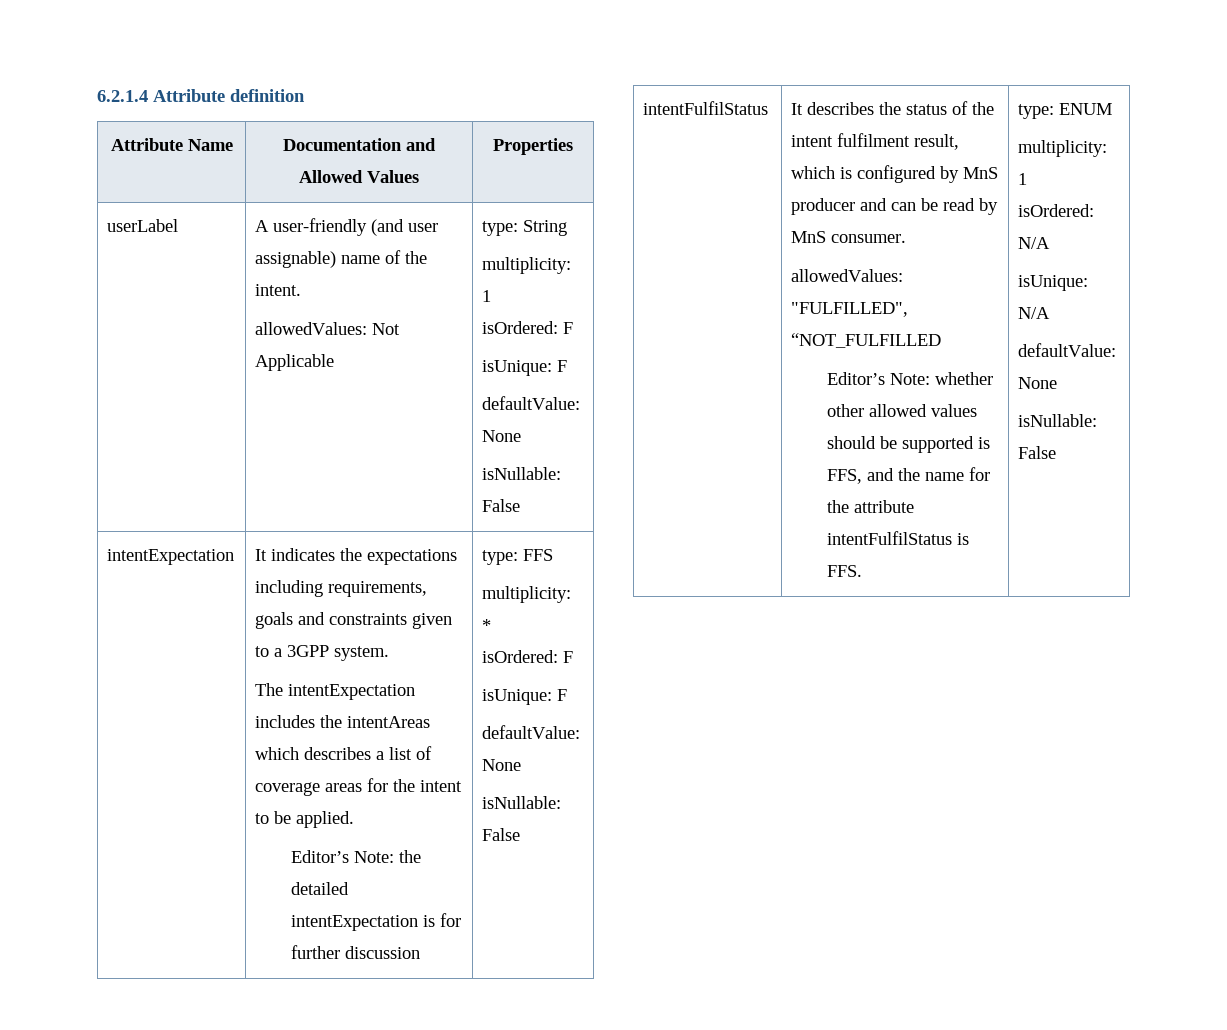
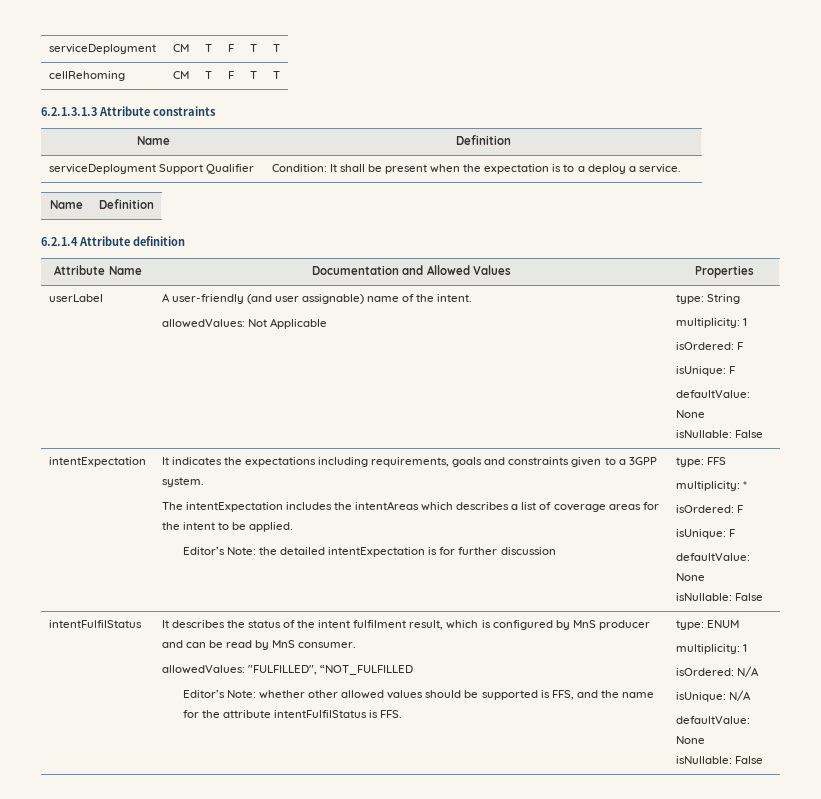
+ serviceDeployment | CM | T | F | T | T
+ cellRehoming | CM | T | F | T | T
+ 6.2.1.3.1.3 Attribute constraints
+ Name | Definition
+ serviceDeployment Support Qualifier | Condition: It shall be present when the expectation is to a deploy a service.
+ Name | Definition

